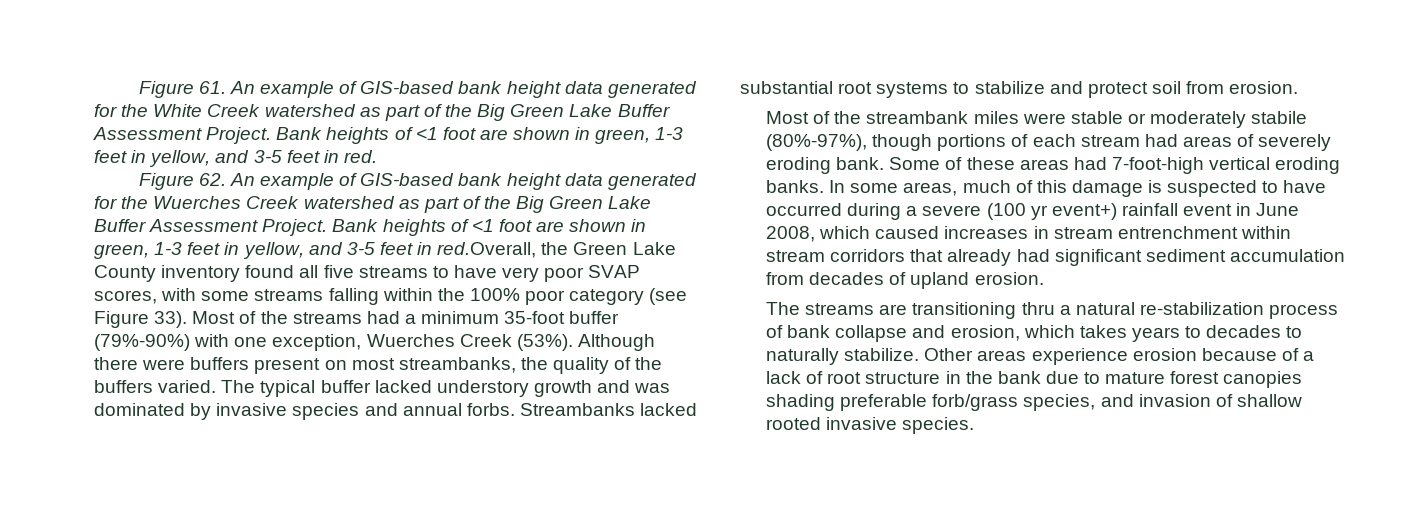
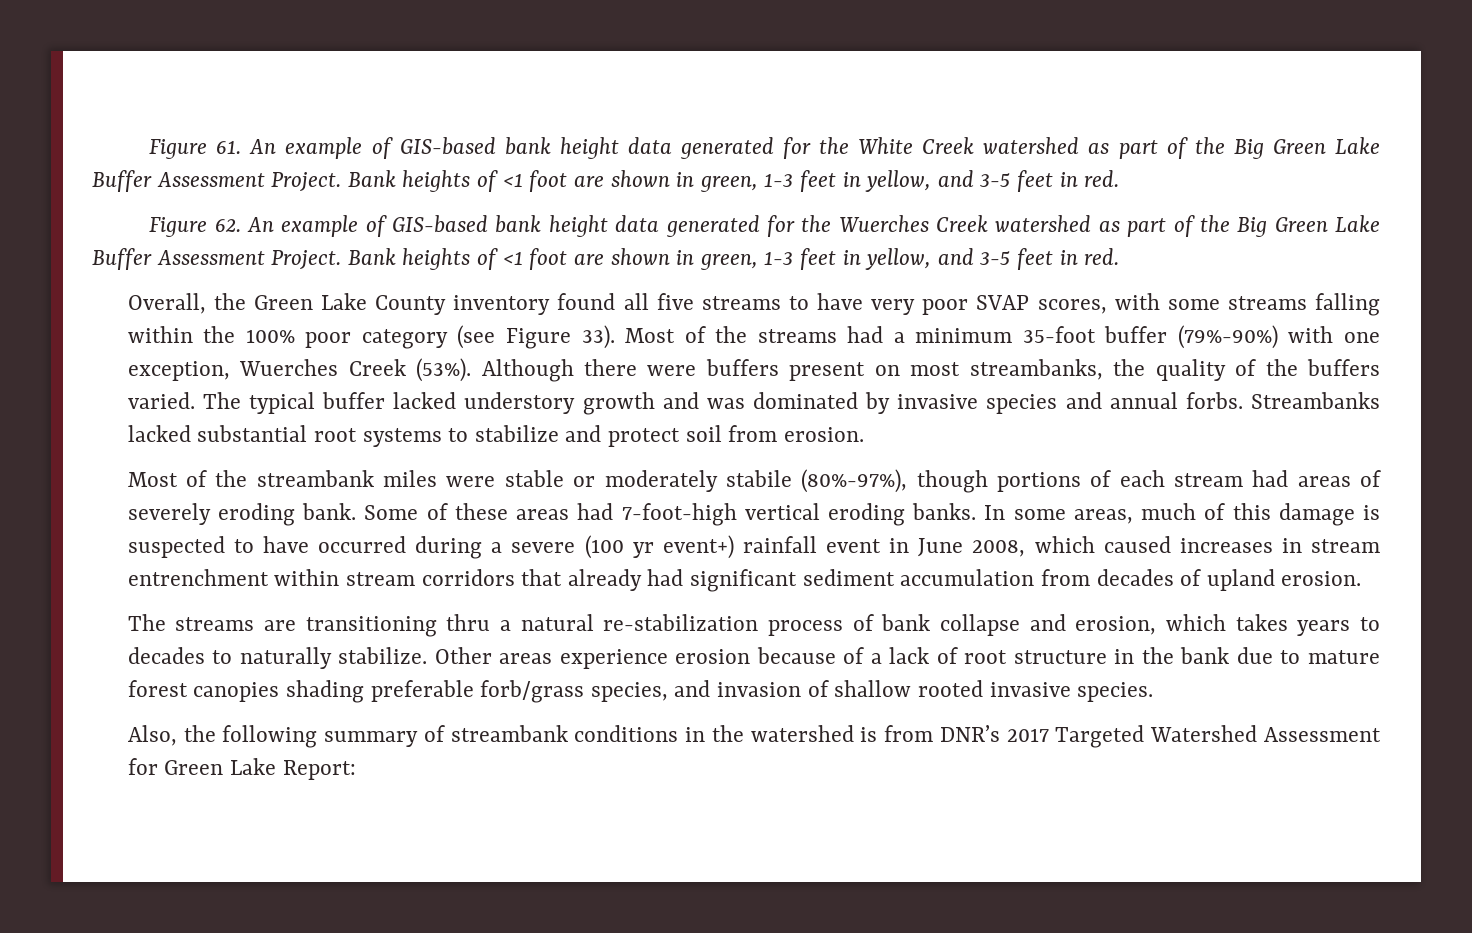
- Figure 62. An example of GIS-based bank height data generated for the Wuerches Creek watershed as part of the Big Green Lake Buffer Assessment Project. Bank heights of <1 foot are shown in green, 1-3 feet in yellow, and 3-5 feet in red.Overall, the Green Lake County inventory found all five streams to have very poor SVAP scores, with some streams falling within the 100% poor category (see Figure 33).
+ Figure 62. An example of GIS-based bank height data generated for the Wuerches Creek watershed as part of the Big Green Lake Buffer Assessment Project. Bank heights of <1 foot are shown in green, 1-3 feet in yellow, and 3-5 feet in red.
+ Overall, the Green Lake County inventory found all five streams to have very poor SVAP scores, with some streams falling within the 100% poor category (see Figure 33).
+ Also, the following summary of streambank conditions in the watershed is from DNR’s 2017 Targeted Watershed Assessment for Green Lake Report:

